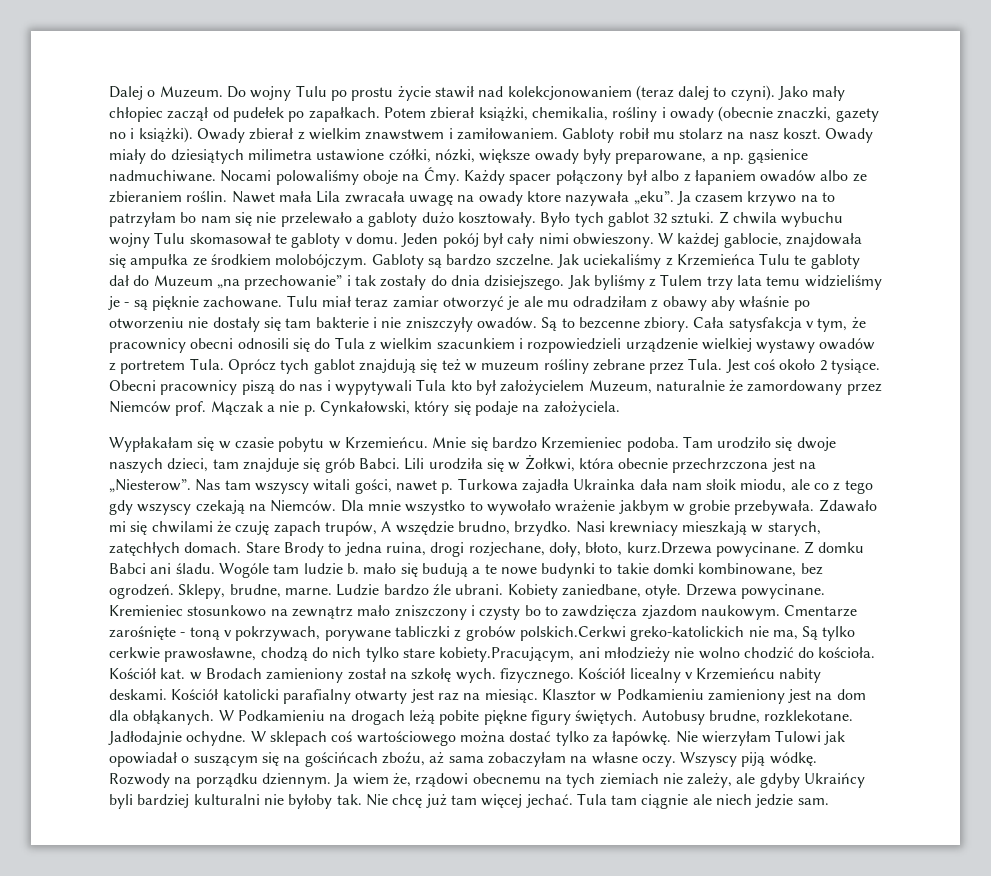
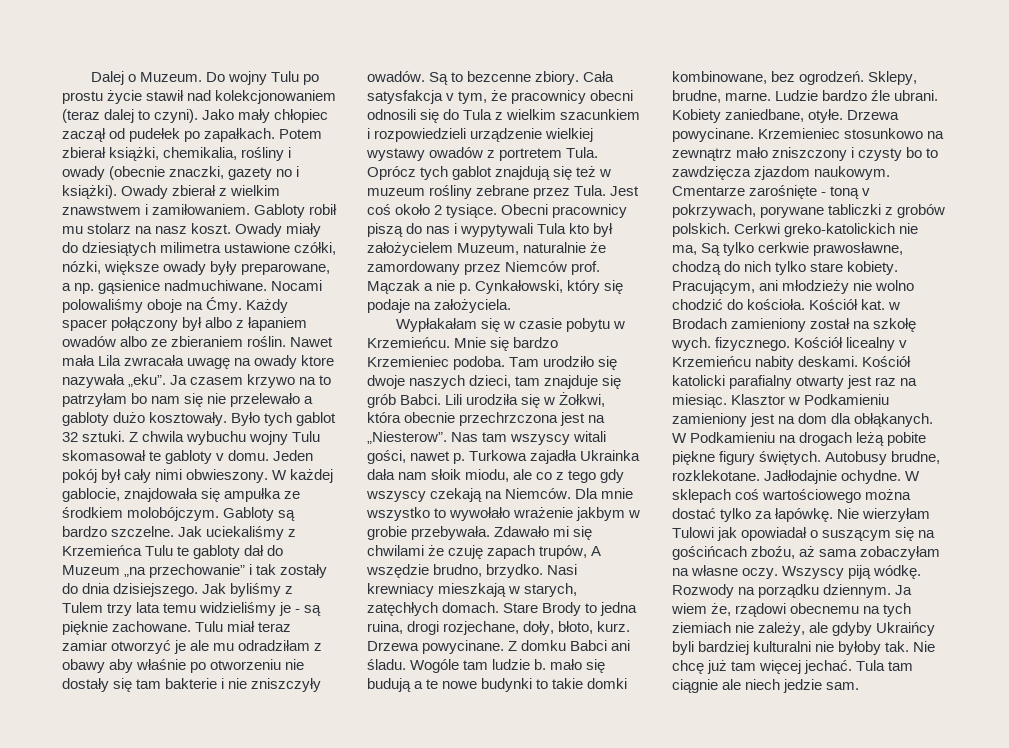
- Stare Brody to jedna ruina, drogi rozjechane, doły, błoto, kurz.Drzewa powycinane.
+ Stare Brody to jedna ruina, drogi rozjechane, doły, błoto, kurz. Drzewa powycinane.
- Kremieniec stosunkowo na zewnątrz mało zniszczony i czysty bo to zawdzięcza zjazdom naukowym.
+ Krzemieniec stosunkowo na zewnątrz mało zniszczony i czysty bo to zawdzięcza zjazdom naukowym.
- Cmentarze zarośnięte - toną v pokrzywach, porywane tabliczki z grobów polskich.Cerkwi greko-katolickich nie ma, Są tylko cerkwie prawosławne, chodzą do nich tylko stare kobiety.Pracującym, ani młodzieży nie wolno chodzić do kościoła.
+ Cmentarze zarośnięte - toną v pokrzywach, porywane tabliczki z grobów polskich. Cerkwi greko-katolickich nie ma, Są tylko cerkwie prawosławne, chodzą do nich tylko stare kobiety. Pracującym, ani młodzieży nie wolno chodzić do kościoła.

